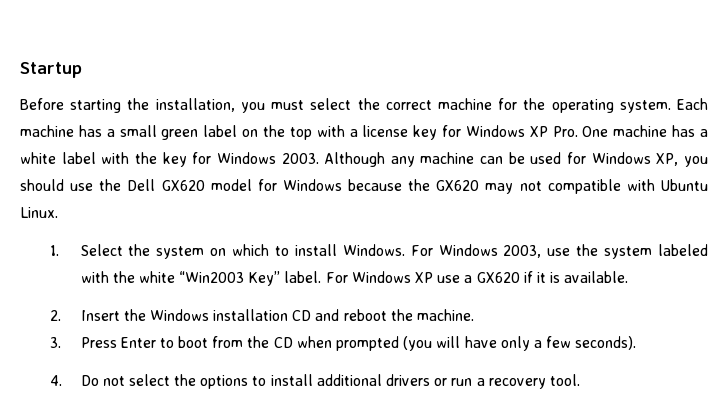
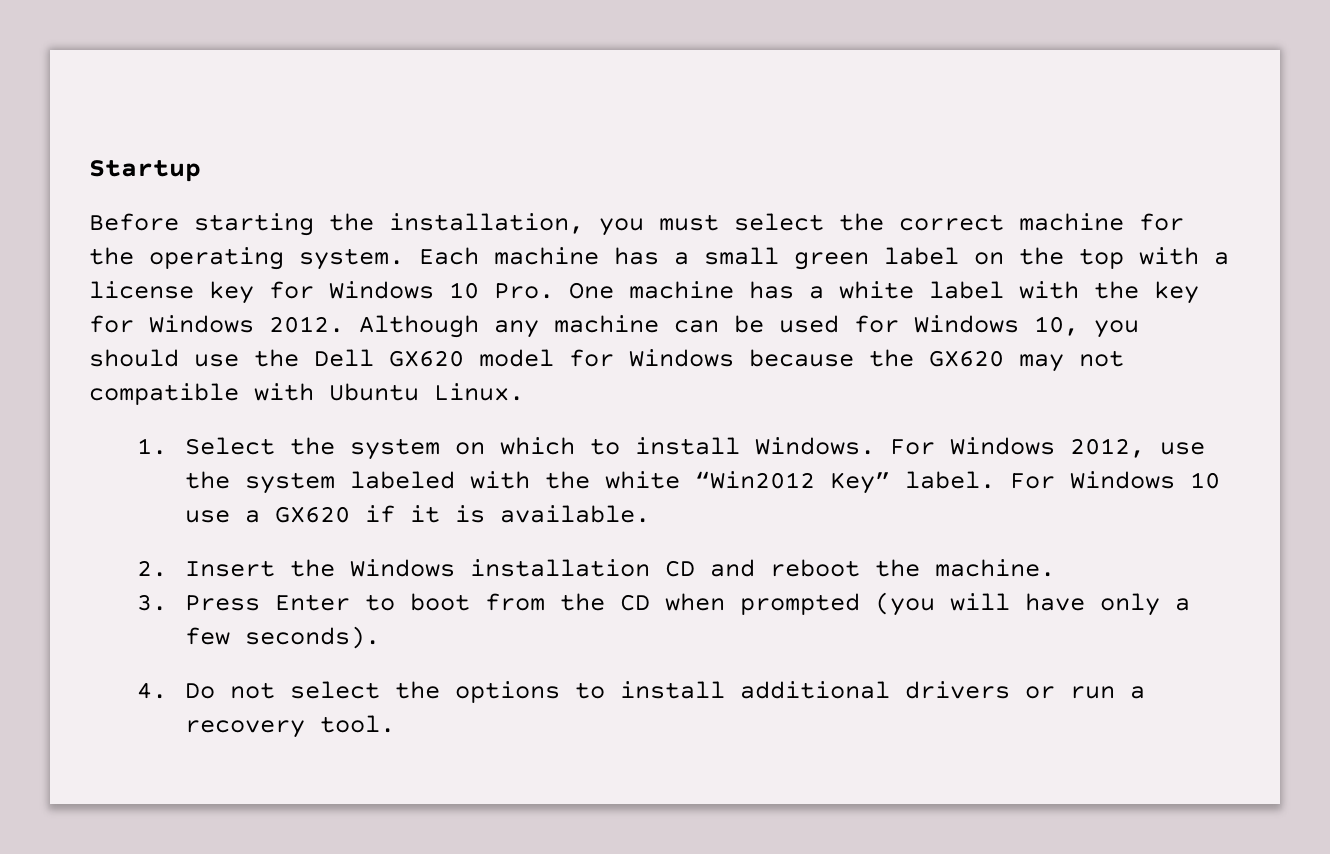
- Each machine has a small green label on the top with a license key for Windows XP Pro. One machine has a white label with the key for Windows 2003.
+ Each machine has a small green label on the top with a license key for Windows 10 Pro. One machine has a white label with the key for Windows 2012.
- Although any machine can be used for Windows XP, you should use the Dell GX620 model for Windows because the GX620 may not compatible with Ubuntu Linux.
+ Although any machine can be used for Windows 10, you should use the Dell GX620 model for Windows because the GX620 may not compatible with Ubuntu Linux.
- For Windows 2003, use the system labeled with the white “Win2003 Key” label.
+ For Windows 2012, use the system labeled with the white “Win2012 Key” label.
- For Windows XP use a GX620 if it is available.
+ For Windows 10 use a GX620 if it is available.

